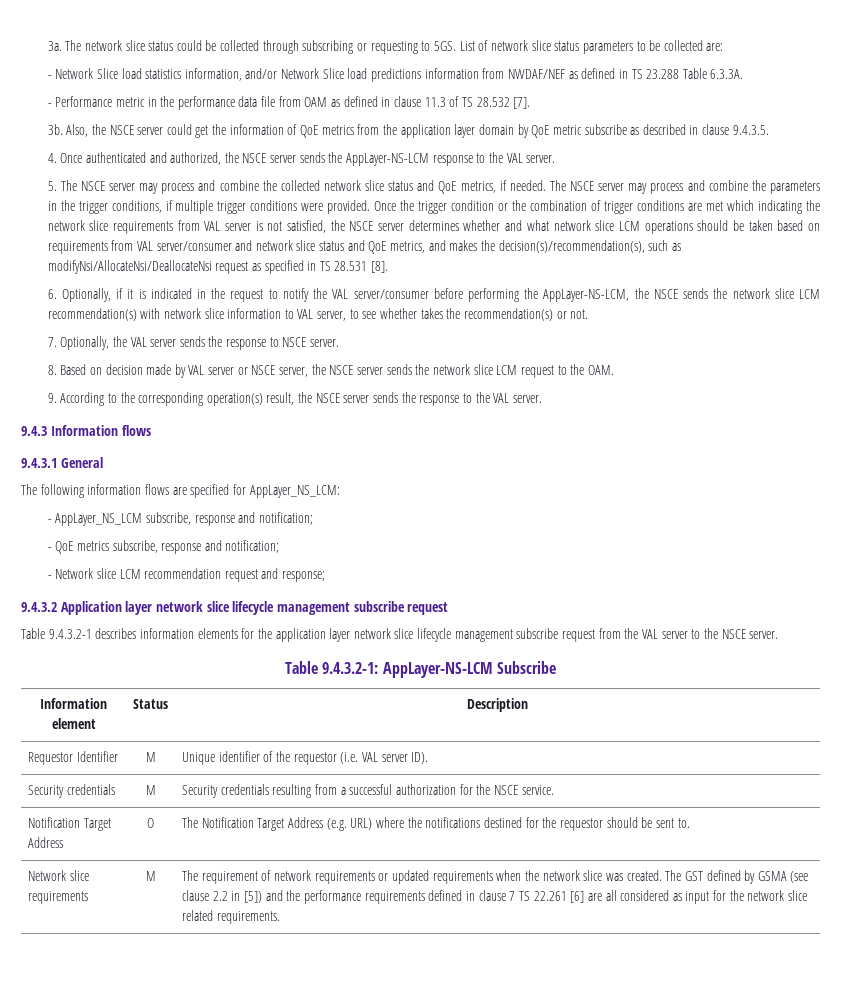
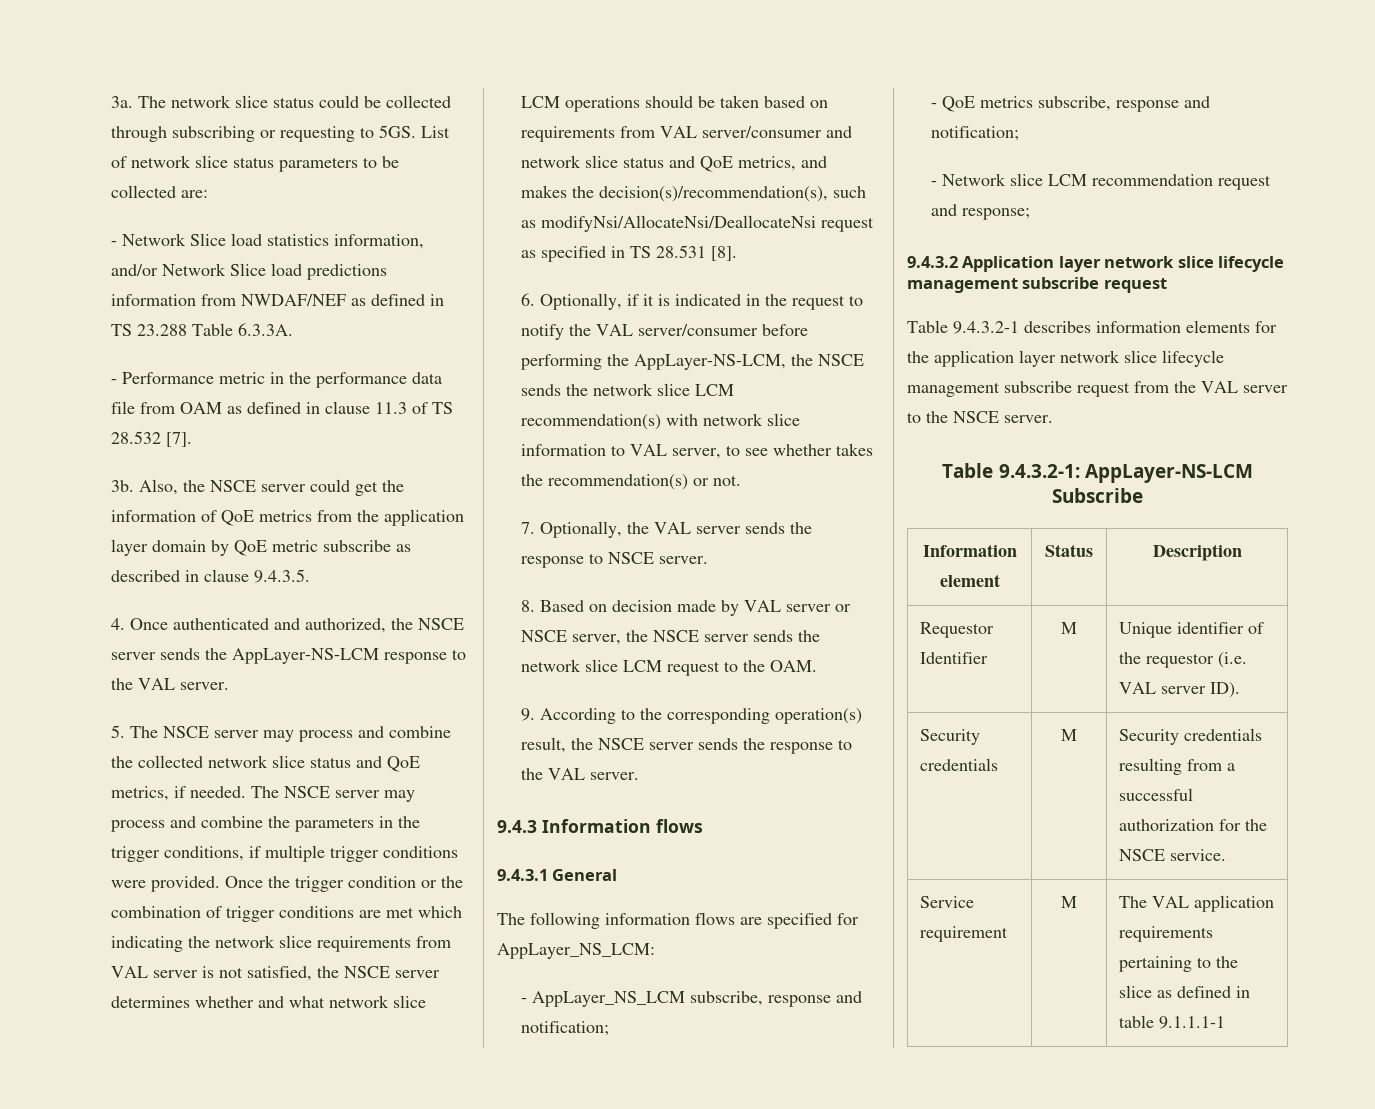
- Notification Target Address | O | The Notification Target Address (e.g. URL) where the notifications destined for the requestor should be sent to.
- Network slice requirements | M | The requirement of network requirements or updated requirements when the network slice was created. The GST defined by GSMA (see clause 2.2 in [5]) and the performance requirements defined in clause 7 TS 22.261 [6] are all considered as input for the network slice related requirements.
+ Service requirement | M | The VAL application requirements pertaining to the slice as defined in table 9.1.1.1-1

